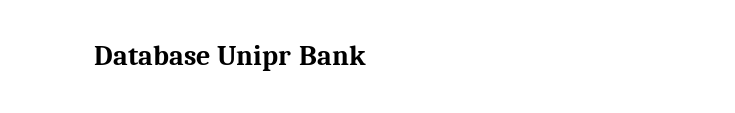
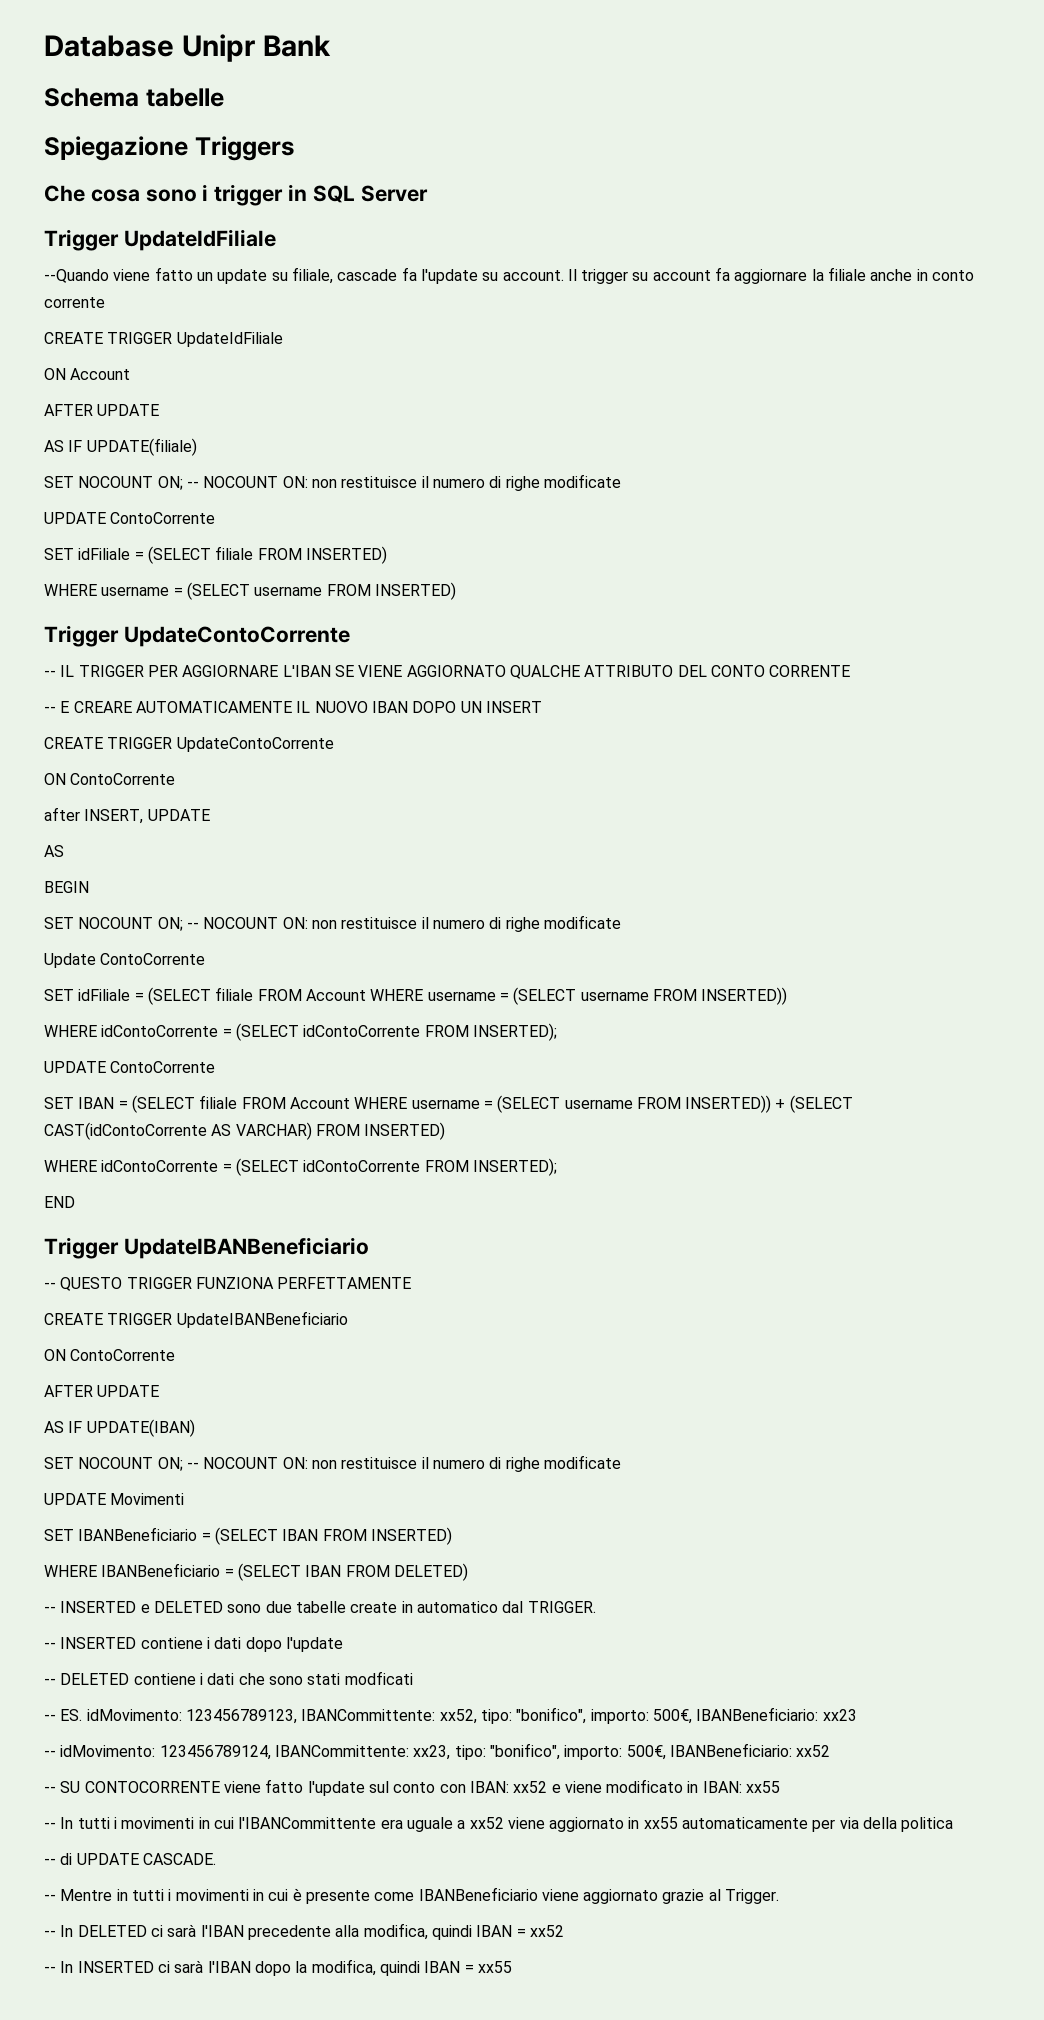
+ Schema tabelle
+ Spiegazione Triggers
+ Che cosa sono i trigger in SQL Server
+ Trigger UpdateIdFiliale
+ --Quando viene fatto un update su filiale, cascade fa l'update su account. Il trigger su account fa aggiornare la filiale anche in conto corrente
+ CREATE TRIGGER UpdateIdFiliale
+ ON Account
+ AFTER UPDATE
+ AS IF UPDATE(filiale)
+ SET NOCOUNT ON; -- NOCOUNT ON: non restituisce il numero di righe modificate
+ UPDATE ContoCorrente
+ SET idFiliale = (SELECT filiale FROM INSERTED)
+ WHERE username = (SELECT username FROM INSERTED)
+ Trigger UpdateContoCorrente
+ -- IL TRIGGER PER AGGIORNARE L'IBAN SE VIENE AGGIORNATO QUALCHE ATTRIBUTO DEL CONTO CORRENTE
+ -- E CREARE AUTOMATICAMENTE IL NUOVO IBAN DOPO UN INSERT
+ CREATE TRIGGER UpdateContoCorrente
+ ON ContoCorrente
+ after INSERT, UPDATE
+ AS
+ BEGIN
+ SET NOCOUNT ON; -- NOCOUNT ON: non restituisce il numero di righe modificate
+ Update ContoCorrente
+ SET idFiliale = (SELECT filiale FROM Account WHERE username = (SELECT username FROM INSERTED))
+ WHERE idContoCorrente = (SELECT idContoCorrente FROM INSERTED);
+ UPDATE ContoCorrente
+ SET IBAN = (SELECT filiale FROM Account WHERE username = (SELECT username FROM INSERTED)) + (SELECT CAST(idContoCorrente AS VARCHAR) FROM INSERTED)
+ WHERE idContoCorrente = (SELECT idContoCorrente FROM INSERTED);
+ END
+ Trigger UpdateIBANBeneficiario
+ -- QUESTO TRIGGER FUNZIONA PERFETTAMENTE
+ CREATE TRIGGER UpdateIBANBeneficiario
+ ON ContoCorrente
+ AFTER UPDATE
+ AS IF UPDATE(IBAN)
+ SET NOCOUNT ON; -- NOCOUNT ON: non restituisce il numero di righe modificate
+ UPDATE Movimenti
+ SET IBANBeneficiario = (SELECT IBAN FROM INSERTED)
+ WHERE IBANBeneficiario = (SELECT IBAN FROM DELETED)
+ -- INSERTED e DELETED sono due tabelle create in automatico dal TRIGGER.
+ -- INSERTED contiene i dati dopo l'update
+ -- DELETED contiene i dati che sono stati modficati
+ -- ES. idMovimento: 123456789123, IBANCommittente: xx52, tipo: "bonifico", importo: 500€, IBANBeneficiario: xx23
+ -- idMovimento: 123456789124, IBANCommittente: xx23, tipo: "bonifico", importo: 500€, IBANBeneficiario: xx52
+ -- SU CONTOCORRENTE viene fatto l'update sul conto con IBAN: xx52 e viene modificato in IBAN: xx55
+ -- In tutti i movimenti in cui l'IBANCommittente era uguale a xx52 viene aggiornato in xx55 automaticamente per via della politica
+ -- di UPDATE CASCADE.
+ -- Mentre in tutti i movimenti in cui è presente come IBANBeneficiario viene aggiornato grazie al Trigger.
+ -- In DELETED ci sarà l'IBAN precedente alla modifica, quindi IBAN = xx52
+ -- In INSERTED ci sarà l'IBAN dopo la modifica, quindi IBAN = xx55

